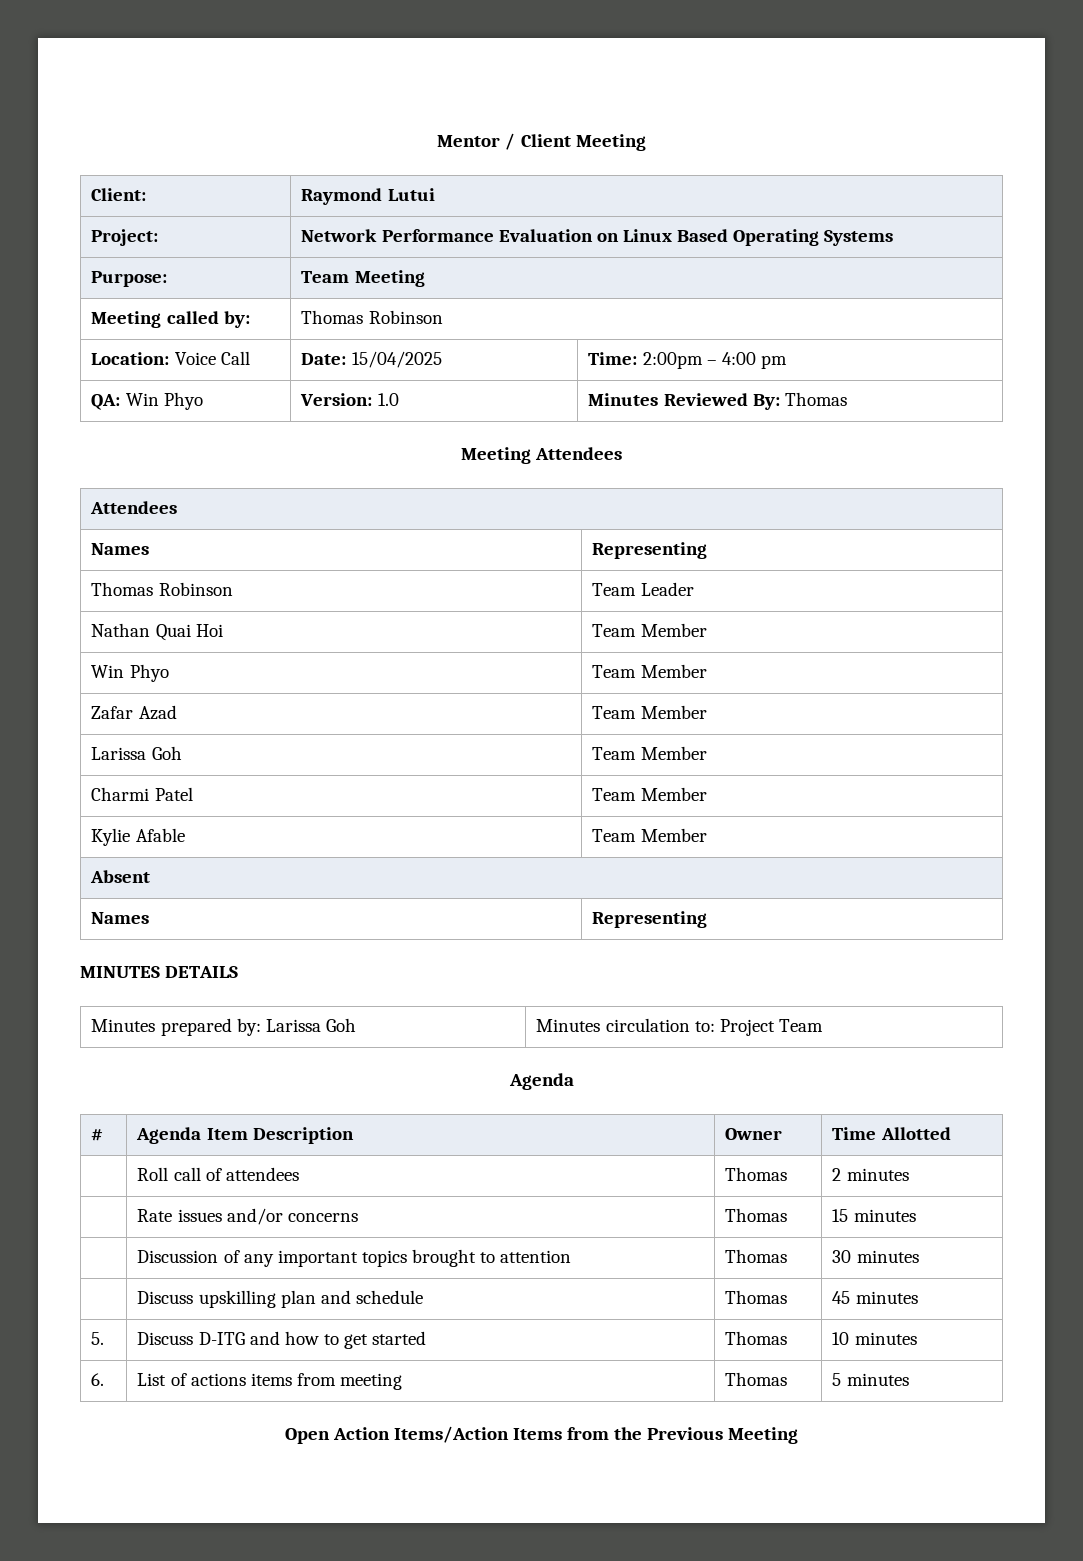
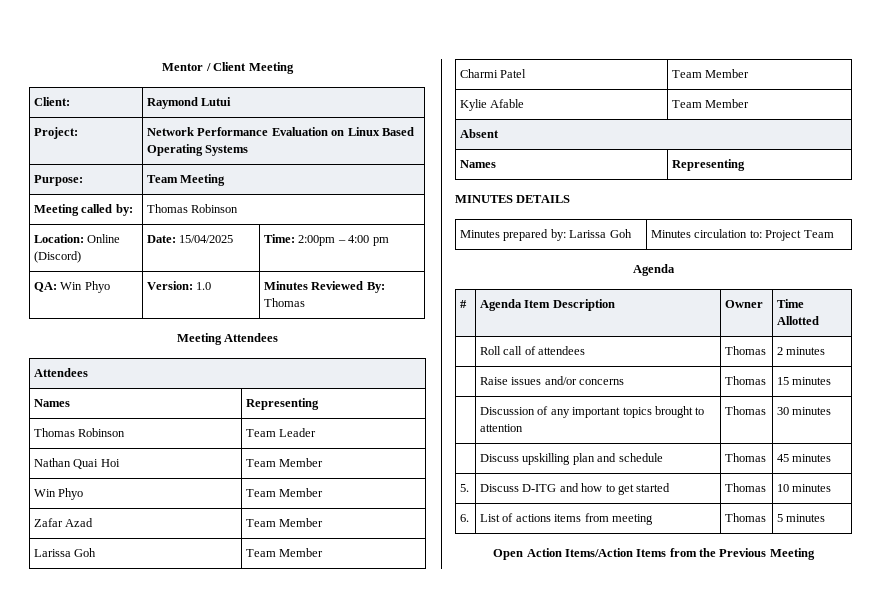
- Location: Voice Call | Date: 15/04/2025 | Time: 2:00pm – 4:00 pm
+ Location: Online (Discord) | Date: 15/04/2025 | Time: 2:00pm – 4:00 pm
- | Rate issues and/or concerns | Thomas | 15 minutes
+ | Raise issues and/or concerns | Thomas | 15 minutes

